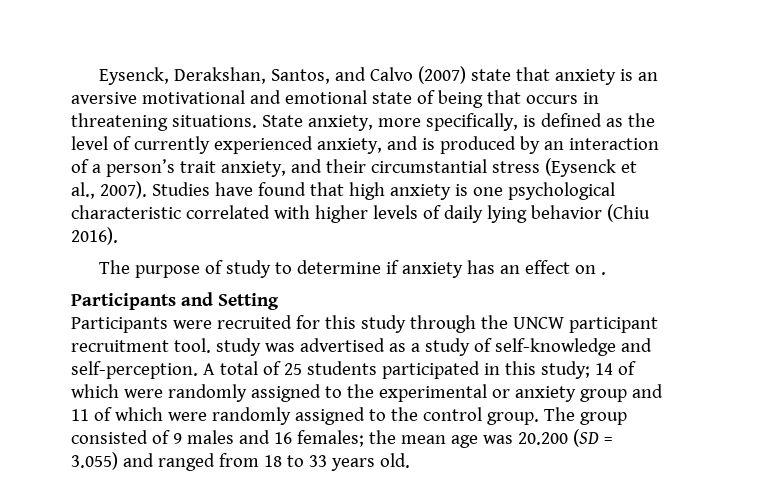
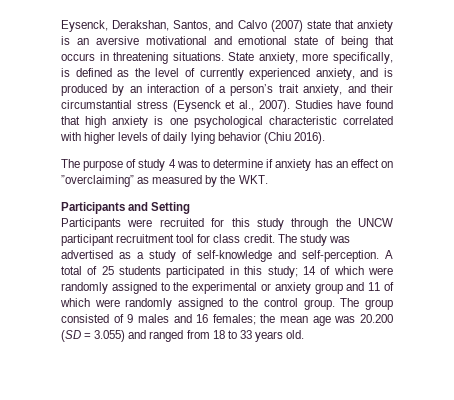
- The purpose of study to determine if anxiety has an effect on .
+ The purpose of study 4 was to determine if anxiety has an effect on ”overclaiming” as measured by the WKT.
- Participants were recruited for this study through the UNCW participant recruitment tool. study was advertised as a study of self-knowledge and self-perception.
+ Participants were recruited for this study through the UNCW participant recruitment tool for class credit. The study was advertised as a study of self-knowledge and self-perception.

